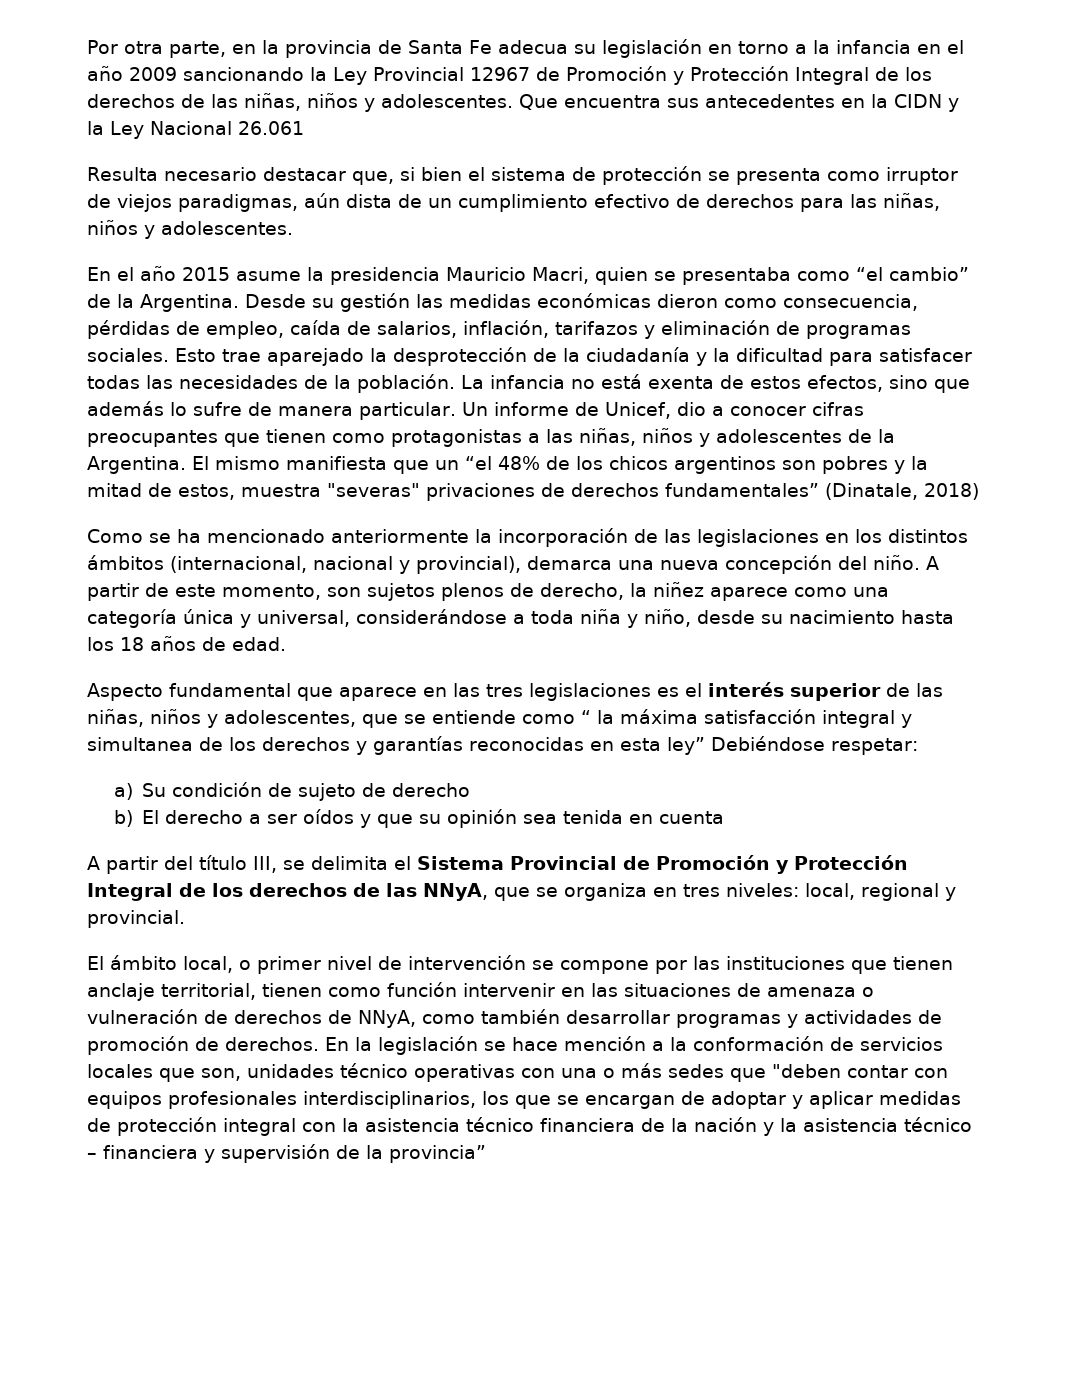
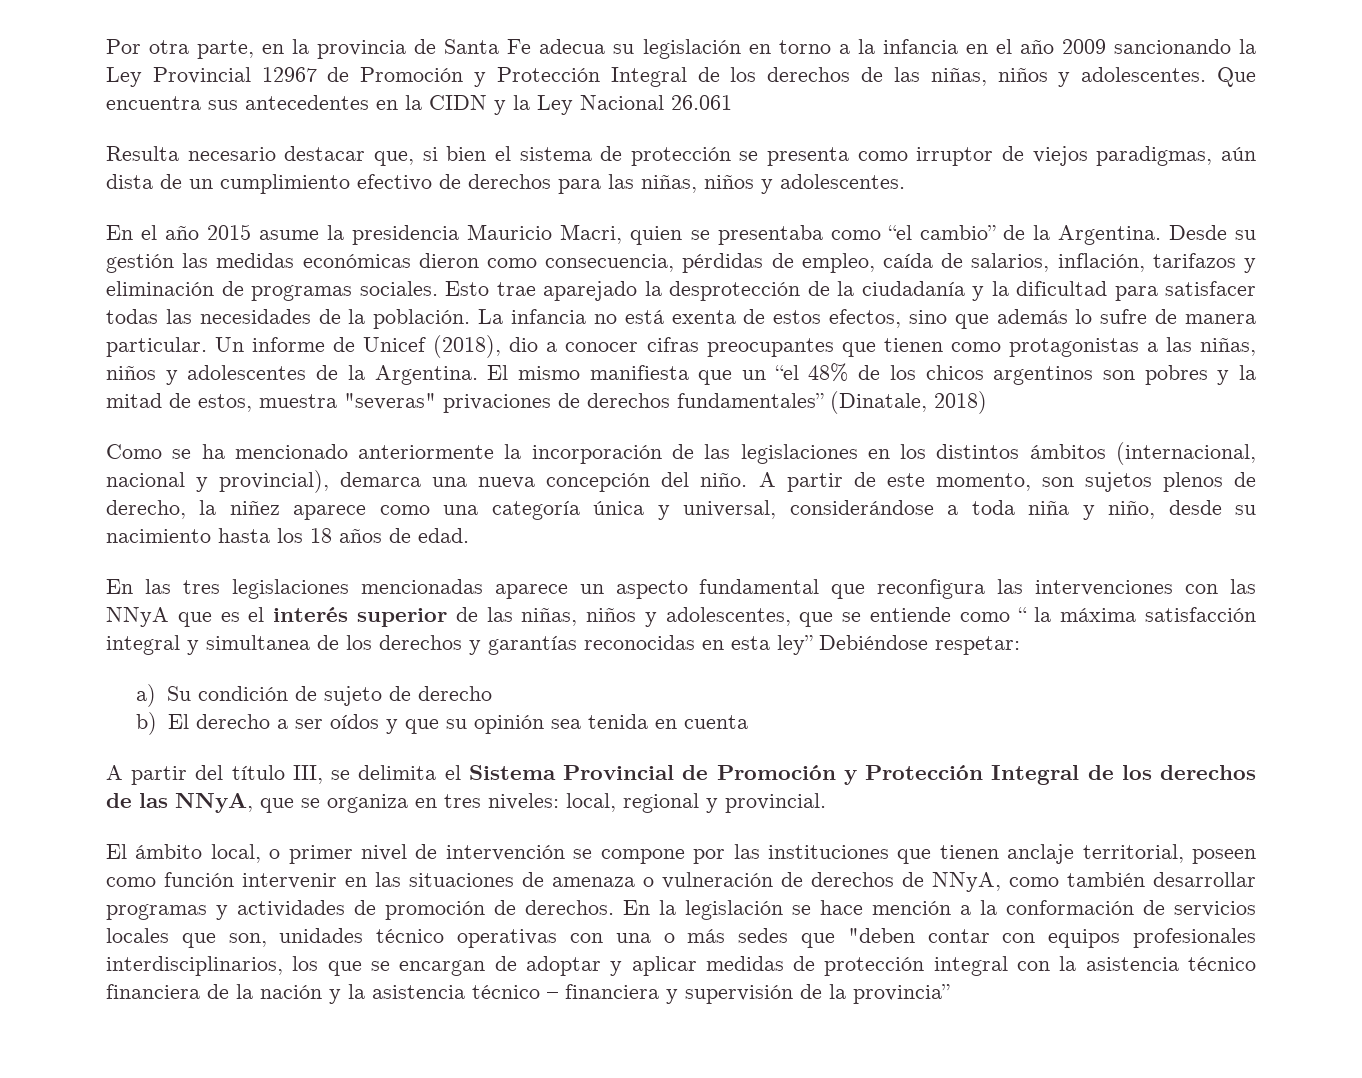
- Un informe de Unicef, dio a conocer cifras preocupantes que tienen como protagonistas a las niñas, niños y adolescentes de la Argentina.
+ Un informe de Unicef (2018), dio a conocer cifras preocupantes que tienen como protagonistas a las niñas, niños y adolescentes de la Argentina.
- Aspecto fundamental que aparece en las tres legislaciones es el interés superior de las niñas, niños y adolescentes, que se entiende como “ la máxima satisfacción integral y simultanea de los derechos y garantías reconocidas en esta ley” Debiéndose respetar:
+ En las tres legislaciones mencionadas aparece un aspecto fundamental que reconfigura las intervenciones con las NNyA que es el interés superior de las niñas, niños y adolescentes, que se entiende como “ la máxima satisfacción integral y simultanea de los derechos y garantías reconocidas en esta ley” Debiéndose respetar:
- El ámbito local, o primer nivel de intervención se compone por las instituciones que tienen anclaje territorial, tienen como función intervenir en las situaciones de amenaza o vulneración de derechos de NNyA, como también desarrollar programas y actividades de promoción de derechos.
+ El ámbito local, o primer nivel de intervención se compone por las instituciones que tienen anclaje territorial, poseen como función intervenir en las situaciones de amenaza o vulneración de derechos de NNyA, como también desarrollar programas y actividades de promoción de derechos.

